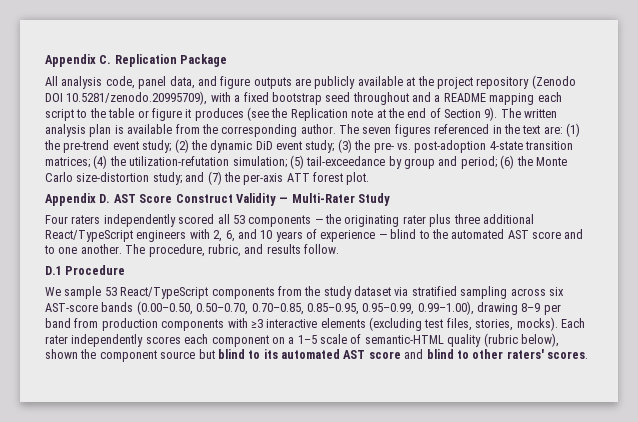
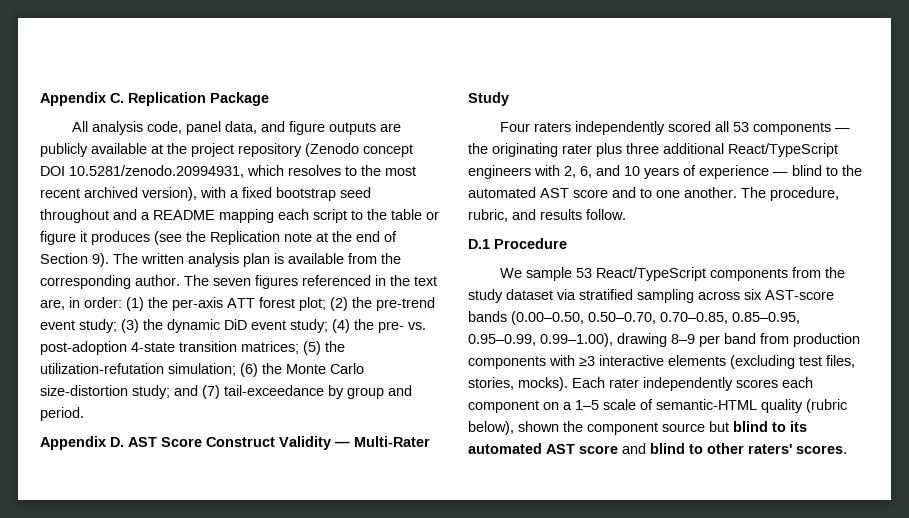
- All analysis code, panel data, and figure outputs are publicly available at the project repository (Zenodo DOI 10.5281/zenodo.20995709), with a fixed bootstrap seed throughout and a README mapping each script to the table or figure it produces (see the Replication note at the end of Section 9).
+ All analysis code, panel data, and figure outputs are publicly available at the project repository (Zenodo concept DOI 10.5281/zenodo.20994931, which resolves to the most recent archived version), with a fixed bootstrap seed throughout and a README mapping each script to the table or figure it produces (see the Replication note at the end of Section 9).
- The seven figures referenced in the text are: (1) the pre-trend event study; (2) the dynamic DiD event study; (3) the pre- vs. post-adoption 4-state transition matrices; (4) the utilization-refutation simulation; (5) tail-exceedance by group and period; (6) the Monte Carlo size-distortion study; and (7) the per-axis ATT forest plot.
+ The seven figures referenced in the text are, in order: (1) the per-axis ATT forest plot; (2) the pre-trend event study; (3) the dynamic DiD event study; (4) the pre- vs. post-adoption 4-state transition matrices; (5) the utilization-refutation simulation; (6) the Monte Carlo size-distortion study; and (7) tail-exceedance by group and period.

